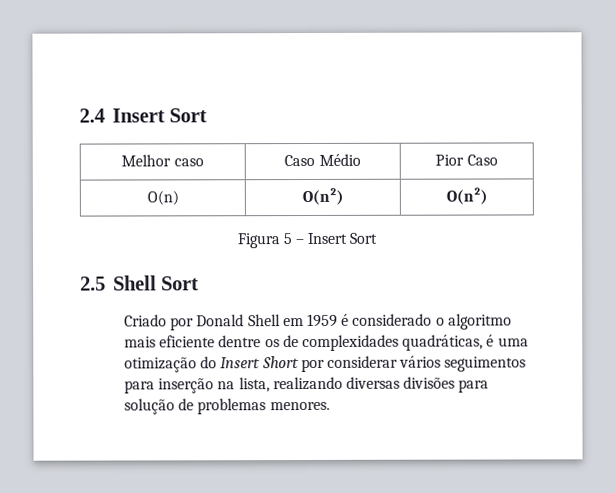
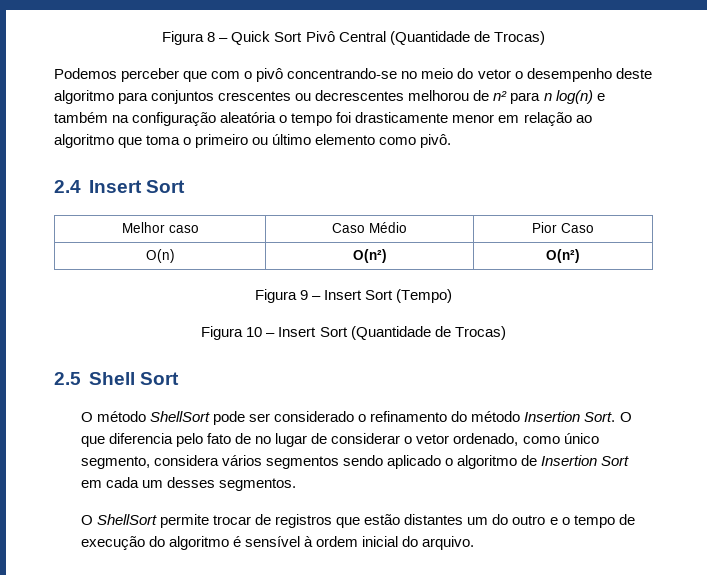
+ Figura 8 – Quick Sort Pivô Central (Quantidade de Trocas)
+ Podemos perceber que com o pivô concentrando-se no meio do vetor o desempenho deste algoritmo para conjuntos crescentes ou decrescentes melhorou de n² para n log(n) e também na configuração aleatória o tempo foi drasticamente menor em relação ao algoritmo que toma o primeiro ou último elemento como pivô.
- Figura 5 – Insert Sort
+ Figura 9 – Insert Sort (Tempo)
+ Figura 10 – Insert Sort (Quantidade de Trocas)
  2.5 Shell Sort
- Criado por Donald Shell em 1959 é considerado o algoritmo mais eficiente dentre os de complexidades quadráticas, é uma otimização do Insert Short por considerar vários seguimentos para inserção na lista, realizando diversas divisões para solução de problemas menores.
+ O método ShellSort pode ser considerado o refinamento do método Insertion Sort. O que diferencia pelo fato de no lugar de considerar o vetor ordenado, como único segmento, considera vários segmentos sendo aplicado o algoritmo de Insertion Sort em cada um desses segmentos.
+ O ShellSort permite trocar de registros que estão distantes um do outro e o tempo de execução do algoritmo é sensível à ordem inicial do arquivo.

